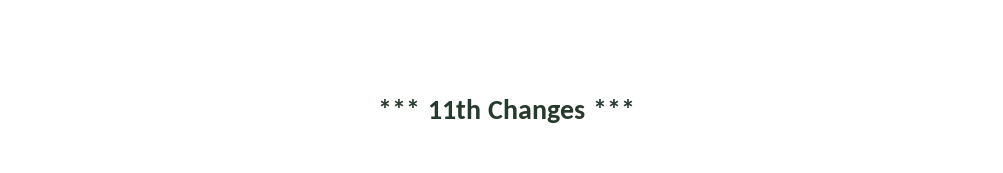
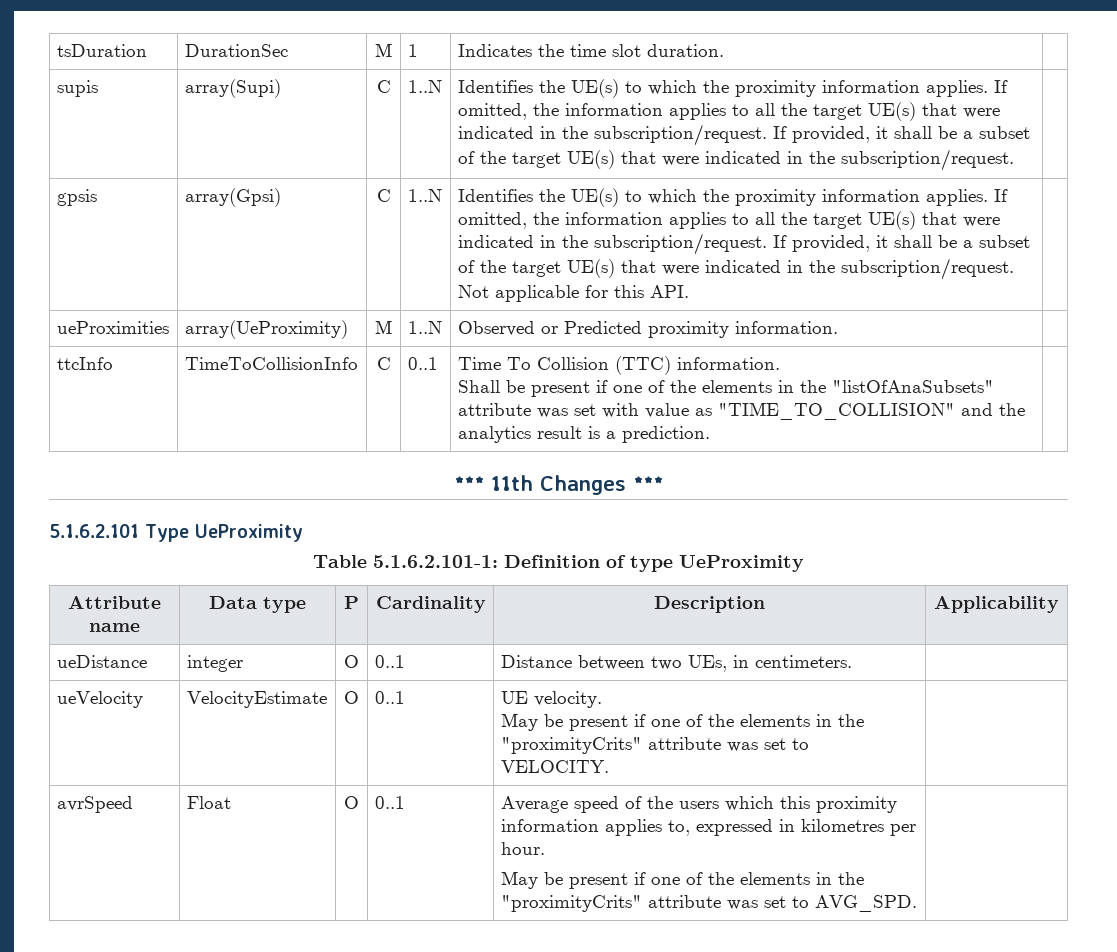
+ tsDuration | DurationSec | M | 1 | Indicates the time slot duration. |
+ supis | array(Supi) | C | 1..N | Identifies the UE(s) to which the proximity information applies. If omitted, the information applies to all the target UE(s) that were indicated in the subscription/request. If provided, it shall be a subset of the target UE(s) that were indicated in the subscription/request. |
+ gpsis | array(Gpsi) | C | 1..N | Identifies the UE(s) to which the proximity information applies. If omitted, the information applies to all the target UE(s) that were indicated in the subscription/request. If provided, it shall be a subset of the target UE(s) that were indicated in the subscription/request. Not applicable for this API. |
+ ueProximities | array(UeProximity) | M | 1..N | Observed or Predicted proximity information. |
+ ttcInfo | TimeToCollisionInfo | C | 0..1 | Time To Collision (TTC) information.
+ Shall be present if one of the elements in the "listOfAnaSubsets" attribute was set with value as "TIME_TO_COLLISION" and the analytics result is a prediction. |
  *** 11th Changes ***
+ 5.1.6.2.101 Type UeProximity
+ Table 5.1.6.2.101-1: Definition of type UeProximity
+ Attribute name | Data type | P | Cardinality | Description | Applicability
+ ueDistance | integer | O | 0..1 | Distance between two UEs, in centimeters. |
+ ueVelocity | VelocityEstimate | O | 0..1 | UE velocity.
+ May be present if one of the elements in the "proximityCrits" attribute was set to VELOCITY. |
+ avrSpeed | Float | O | 0..1 | Average speed of the users which this proximity information applies to, expressed in kilometres per hour.
+ May be present if one of the elements in the "proximityCrits" attribute was set to AVG_SPD. |

